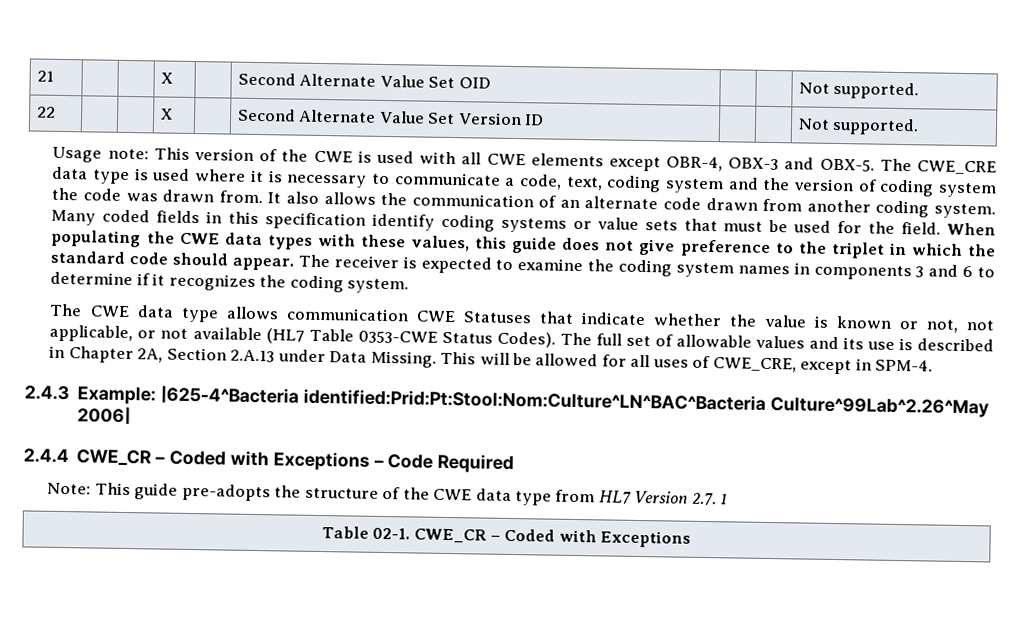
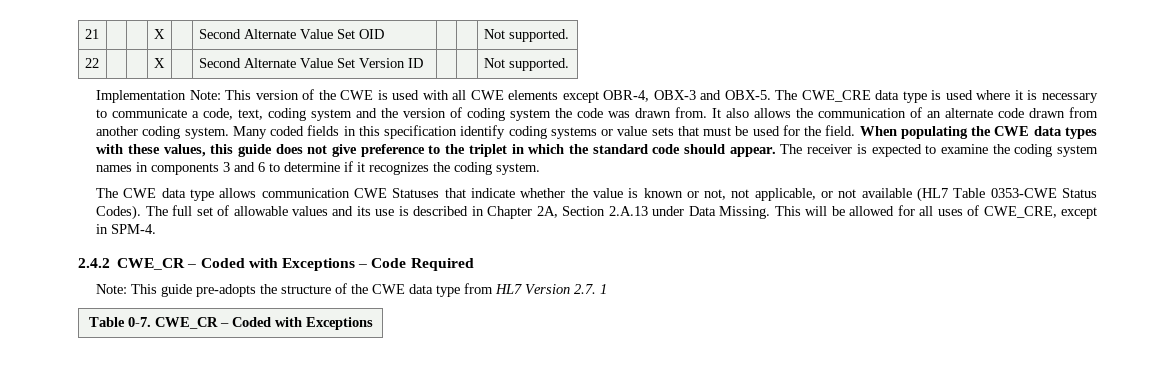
- Usage note: This version of the CWE is used with all CWE elements except OBR-4, OBX-3 and OBX-5.
+ Implementation Note: This version of the CWE is used with all CWE elements except OBR-4, OBX-3 and OBX-5.
- 2.4.3 Example: |625-4^Bacteria identified:Prid:Pt:Stool:Nom:Culture^LN^BAC^Bacteria Culture^99Lab^2.26^May 2006|
- 2.4.4 CWE_CR – Coded with Exceptions – Code Required
+ 2.4.2 CWE_CR – Coded with Exceptions – Code Required
- Table 02-1. CWE_CR – Coded with Exceptions
+ Table 0-7. CWE_CR – Coded with Exceptions

